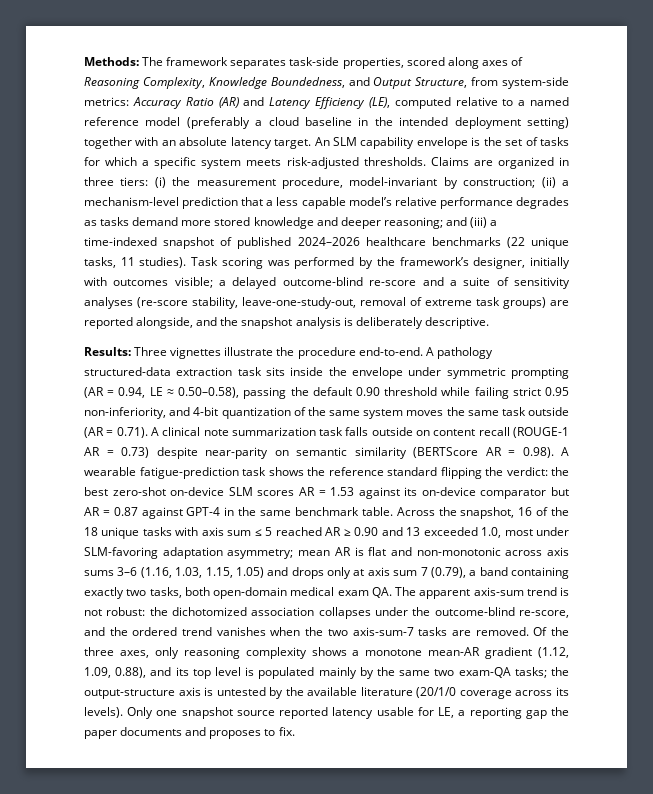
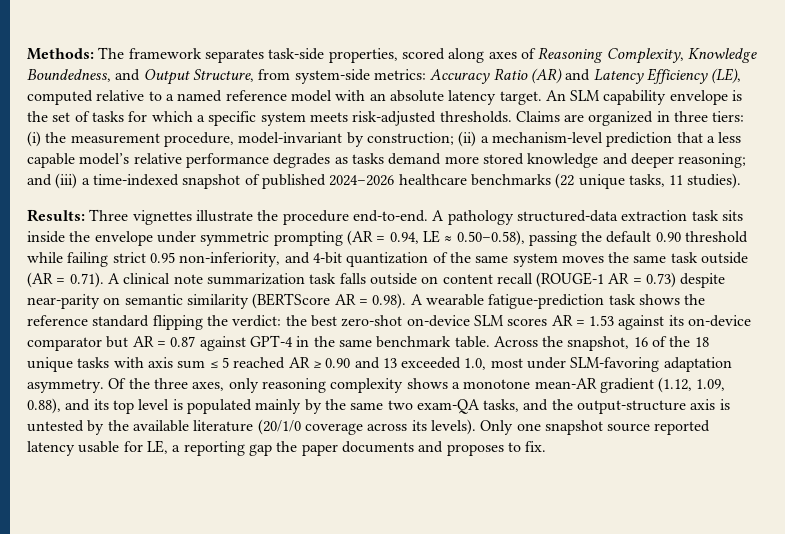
- Methods: The framework separates task-side properties, scored along axes of Reasoning Complexity, Knowledge Boundedness, and Output Structure, from system-side metrics: Accuracy Ratio (AR) and Latency Efficiency (LE), computed relative to a named reference model (preferably a cloud baseline in the intended deployment setting) together with an absolute latency target.
+ Methods: The framework separates task-side properties, scored along axes of Reasoning Complexity, Knowledge Boundedness, and Output Structure, from system-side metrics: Accuracy Ratio (AR) and Latency Efficiency (LE), computed relative to a named reference model with an absolute latency target.
- Task scoring was performed by the framework’s designer, initially with outcomes visible; a delayed outcome-blind re-score and a suite of sensitivity analyses (re-score stability, leave-one-study-out, removal of extreme task groups) are reported alongside, and the snapshot analysis is deliberately descriptive.
- Across the snapshot, 16 of the 18 unique tasks with axis sum ≤ 5 reached AR ≥ 0.90 and 13 exceeded 1.0, most under SLM-favoring adaptation asymmetry; mean AR is flat and non-monotonic across axis sums 3–6 (1.16, 1.03, 1.15, 1.05) and drops only at axis sum 7 (0.79), a band containing exactly two tasks, both open-domain medical exam QA. The apparent axis-sum trend is not robust: the dichotomized association collapses under the outcome-blind re-score, and the ordered trend vanishes when the two axis-sum-7 tasks are removed.
+ Across the snapshot, 16 of the 18 unique tasks with axis sum ≤ 5 reached AR ≥ 0.90 and 13 exceeded 1.0, most under SLM-favoring adaptation asymmetry.
- Of the three axes, only reasoning complexity shows a monotone mean-AR gradient (1.12, 1.09, 0.88), and its top level is populated mainly by the same two exam-QA tasks; the output-structure axis is untested by the available literature (20/1/0 coverage across its levels).
+ Of the three axes, only reasoning complexity shows a monotone mean-AR gradient (1.12, 1.09, 0.88), and its top level is populated mainly by the same two exam-QA tasks, and the output-structure axis is untested by the available literature (20/1/0 coverage across its levels).

